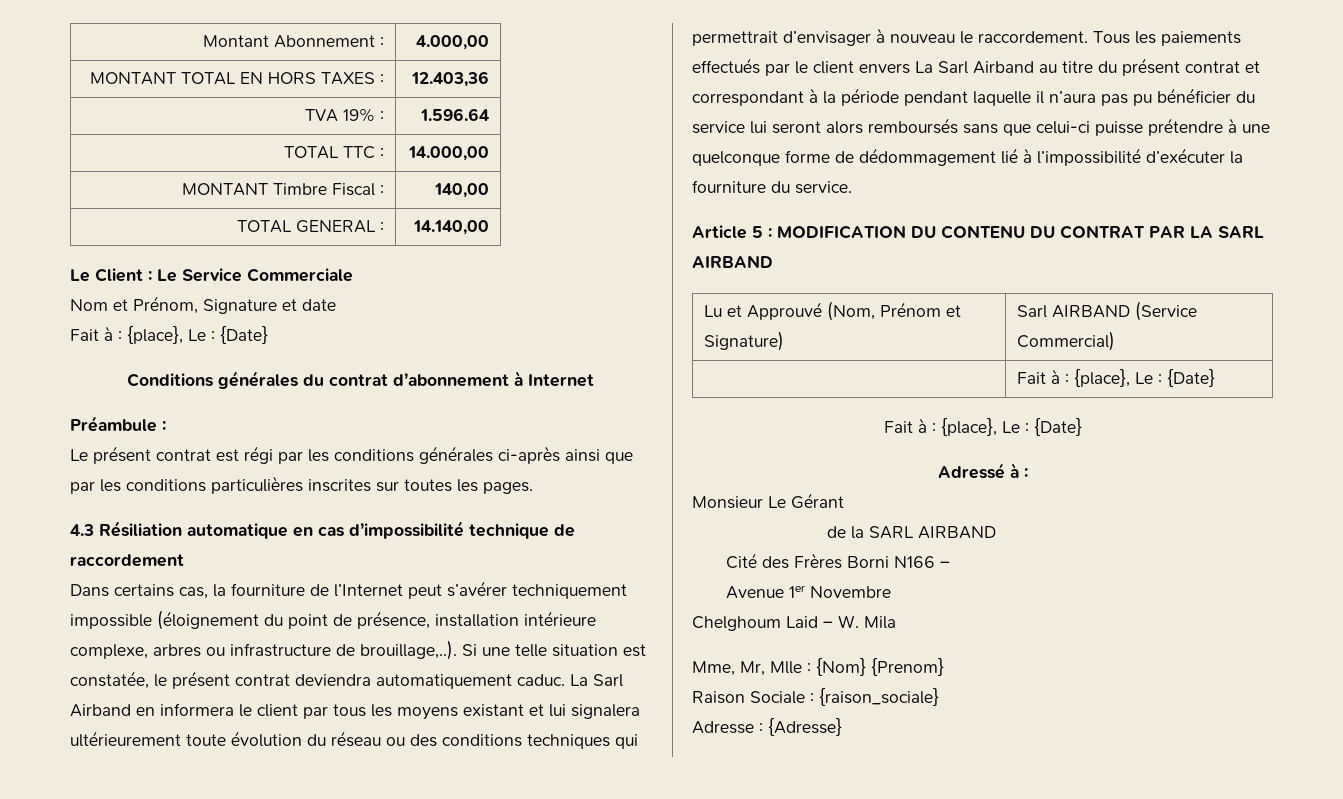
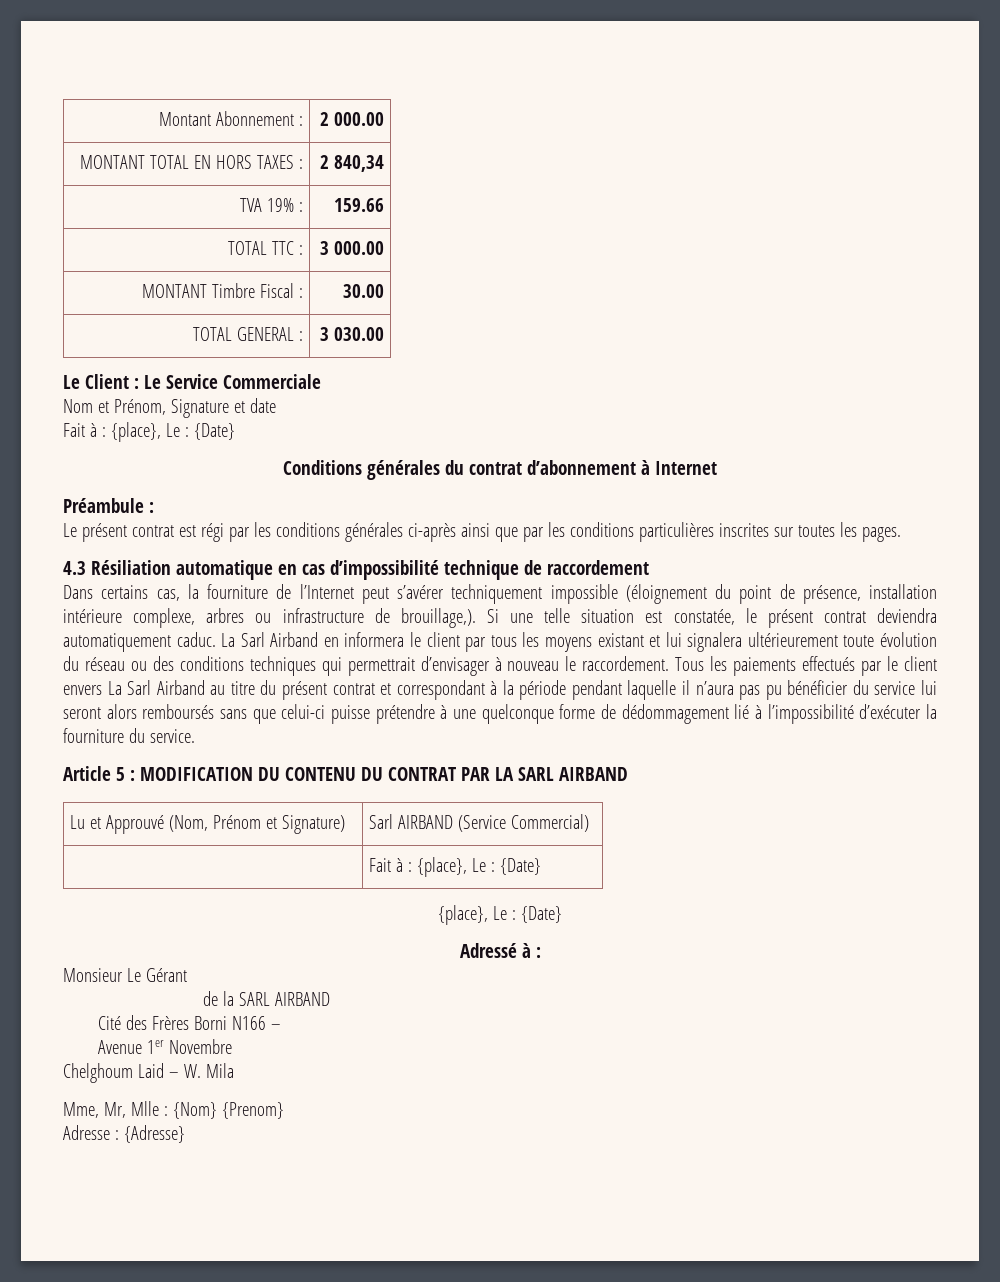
- Montant Abonnement : | 4.000,00
+ Montant Abonnement : | 2 000.00
- MONTANT TOTAL EN HORS TAXES : | 12.403,36
+ MONTANT TOTAL EN HORS TAXES : | 2 840,34
- TVA 19% : | 1.596.64
+ TVA 19% : | 159.66
- TOTAL TTC : | 14.000,00
+ TOTAL TTC : | 3 000.00
- MONTANT Timbre Fiscal : | 140,00
+ MONTANT Timbre Fiscal : | 30.00
- TOTAL GENERAL : | 14.140,00
+ TOTAL GENERAL : | 3 030.00
- Dans certains cas, la fourniture de l’Internet peut s’avérer techniquement impossible (éloignement du point de présence, installation intérieure complexe, arbres ou infrastructure de brouillage,..). Si une telle situation est constatée, le présent contrat deviendra automatiquement caduc.
+ Dans certains cas, la fourniture de l’Internet peut s’avérer techniquement impossible (éloignement du point de présence, installation intérieure complexe, arbres ou infrastructure de brouillage,). Si une telle situation est constatée, le présent contrat deviendra automatiquement caduc.
  | Fait à : {place}, Le : {Date}
- Fait à : {place}, Le : {Date}
+ {place}, Le : {Date}
- Raison Sociale : {raison_sociale}

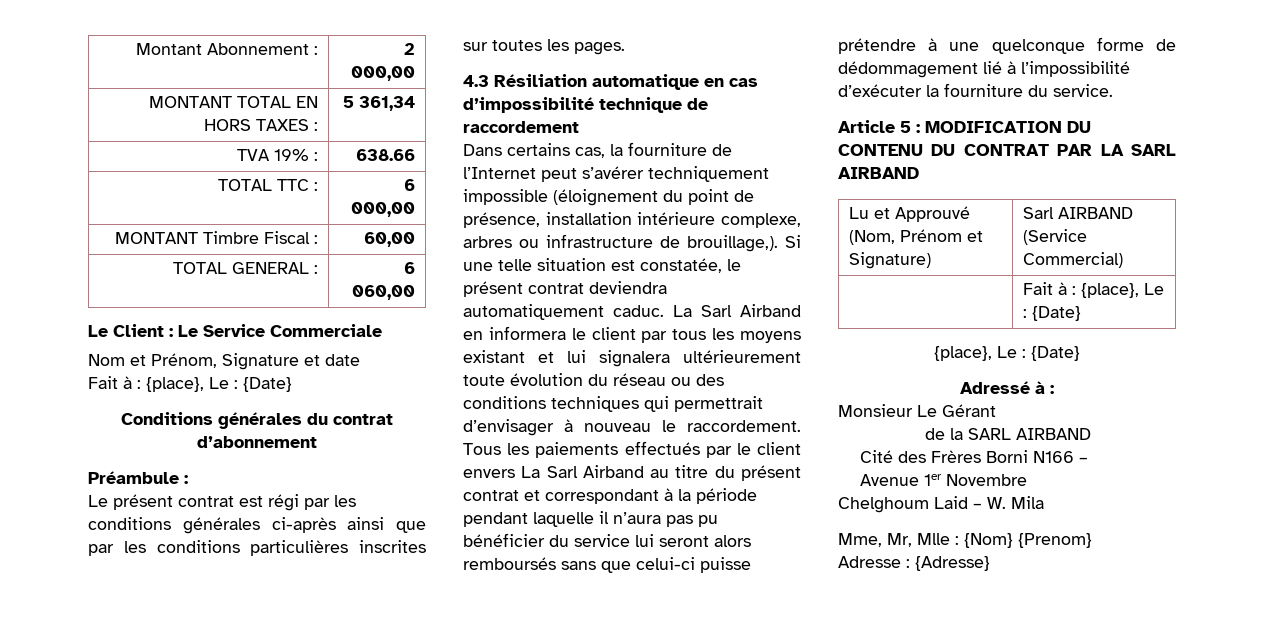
- Montant Abonnement : | 2 000.00
+ Montant Abonnement : | 2 000,00
- MONTANT TOTAL EN HORS TAXES : | 2 840,34
+ MONTANT TOTAL EN HORS TAXES : | 5 361,34
- TVA 19% : | 159.66
+ TVA 19% : | 638.66
- TOTAL TTC : | 3 000.00
+ TOTAL TTC : | 6 000,00
- MONTANT Timbre Fiscal : | 30.00
+ MONTANT Timbre Fiscal : | 60,00
- TOTAL GENERAL : | 3 030.00
+ TOTAL GENERAL : | 6 060,00
- Conditions générales du contrat d’abonnement à Internet
+ Conditions générales du contrat d’abonnement

